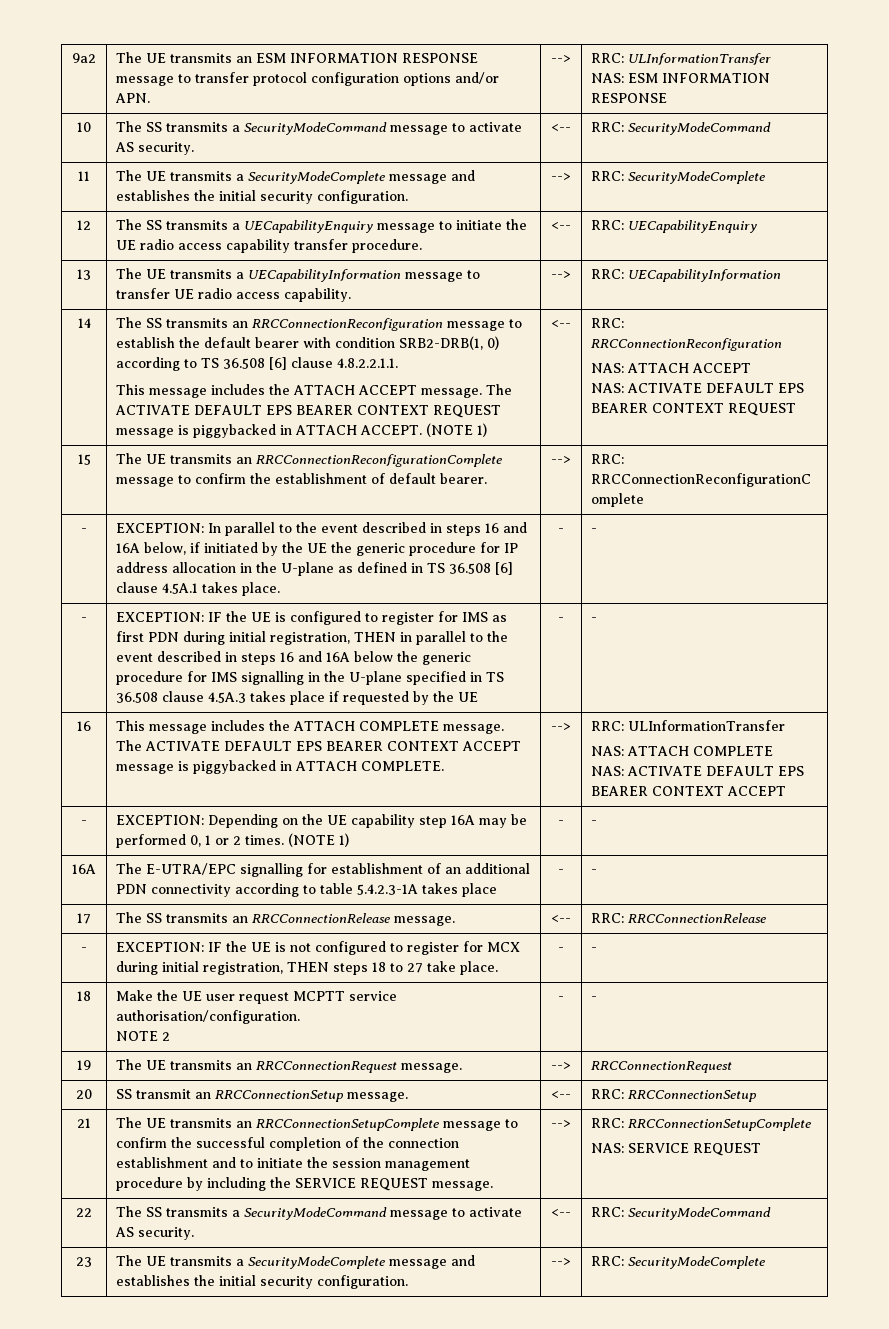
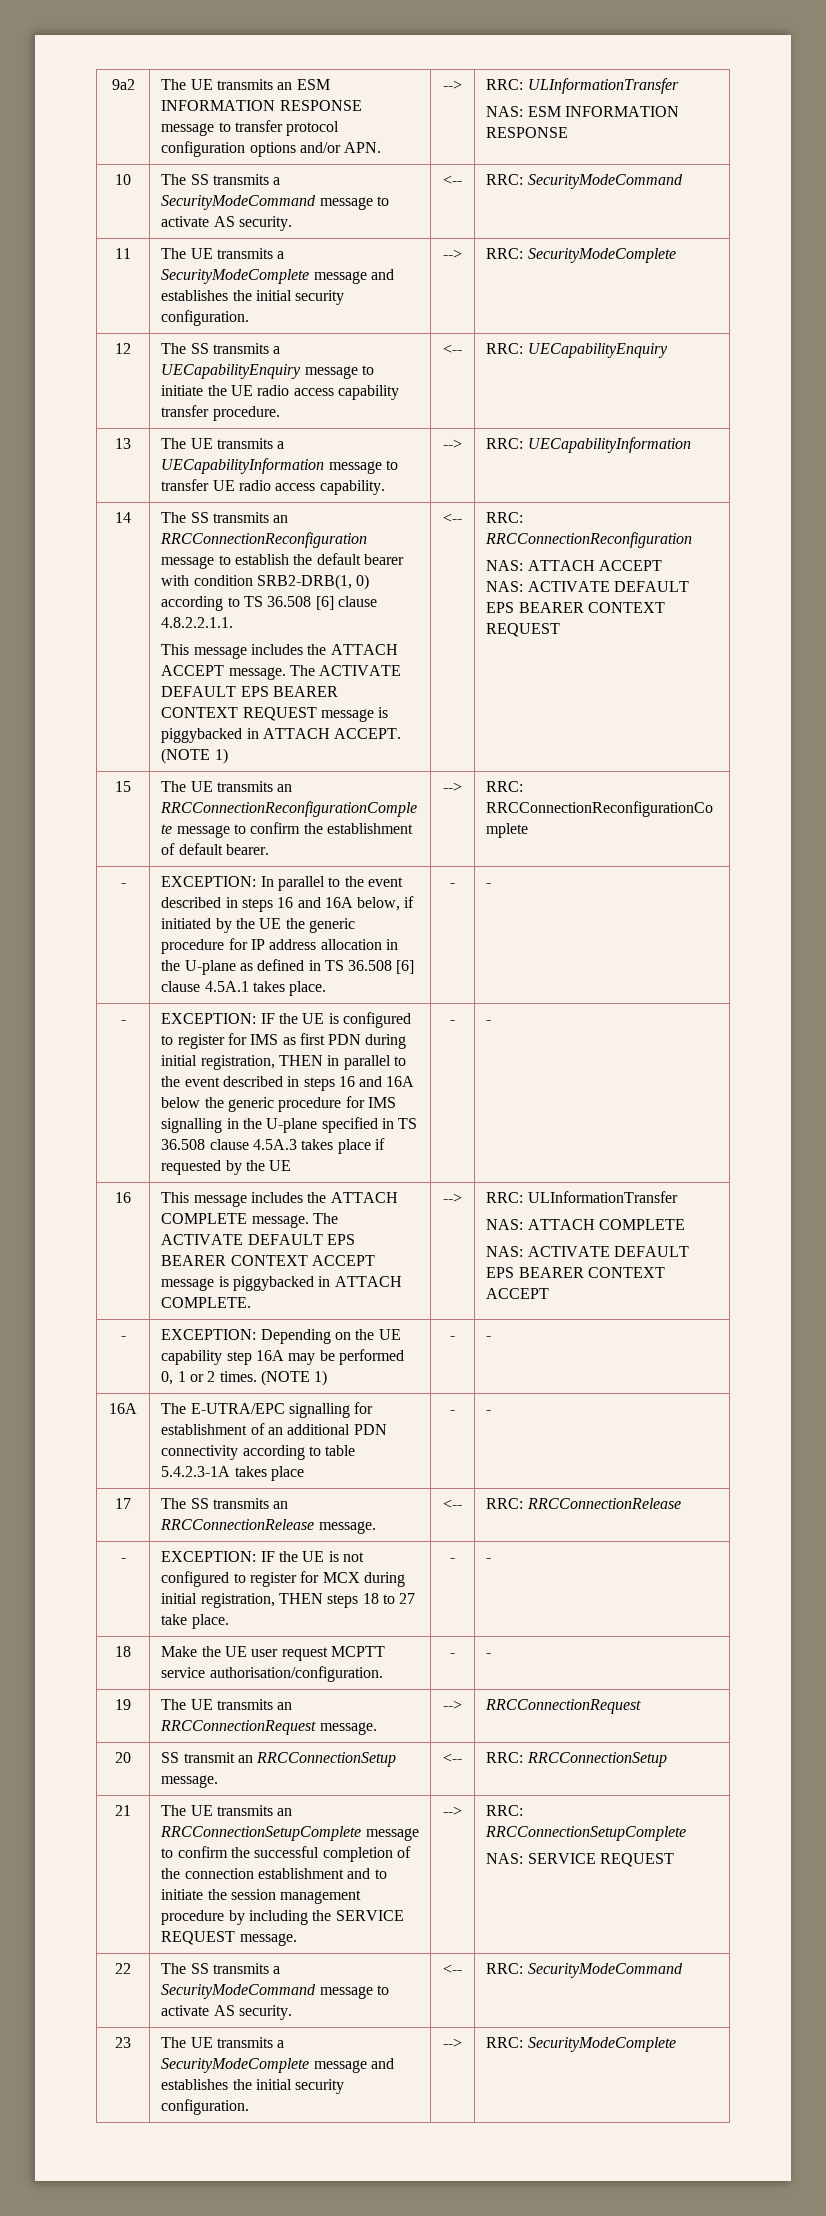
- 18 | Make the UE user request MCPTT service authorisation/configuration.
- NOTE 2 | - | -
+ 18 | Make the UE user request MCPTT service authorisation/configuration. | - | -

